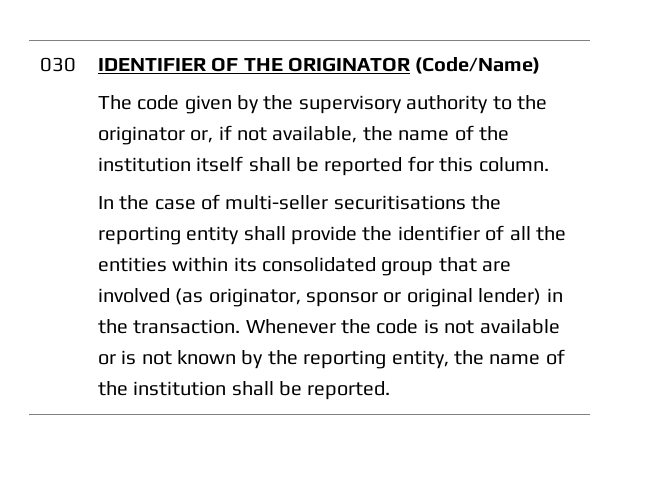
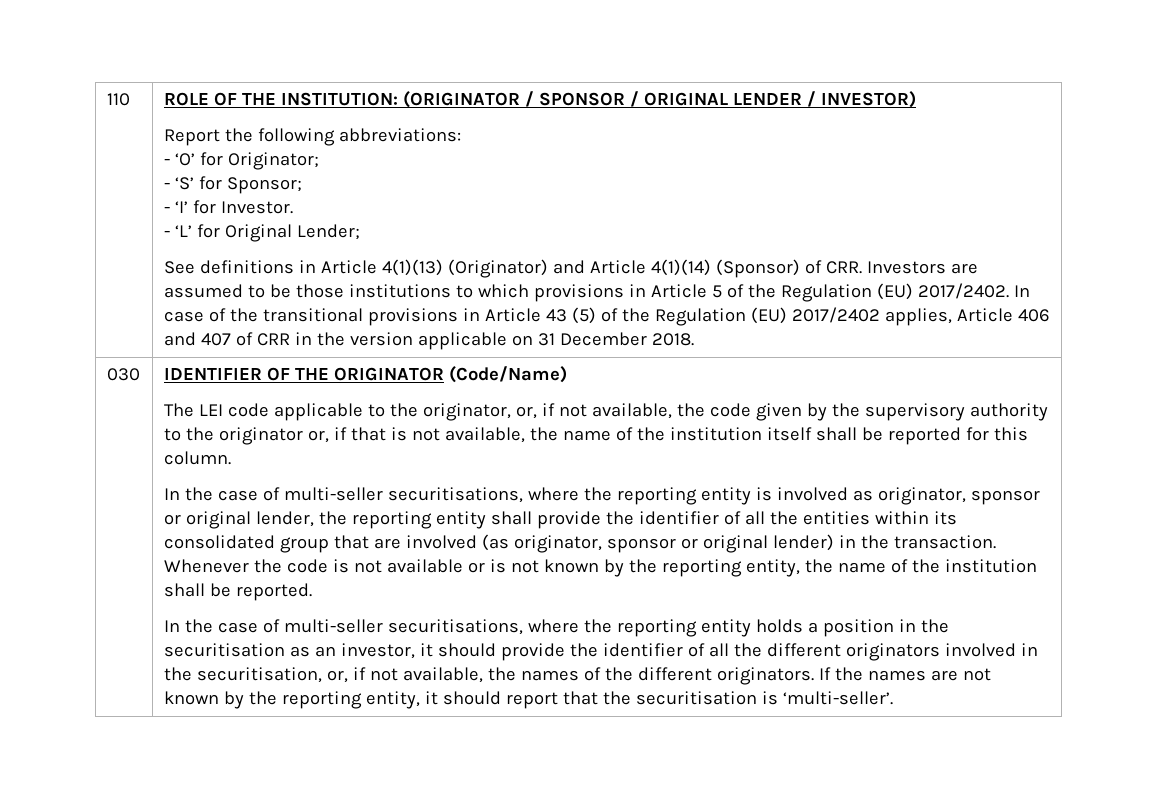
+ 110 | ROLE OF THE INSTITUTION: (ORIGINATOR / SPONSOR / ORIGINAL LENDER / INVESTOR)
+ Report the following abbreviations:
+ - ‘O’ for Originator;
+ - ‘S’ for Sponsor;
+ - ‘I’ for Investor.
+ - ‘L’ for Original Lender;
+ See definitions in Article 4(1)(13) (Originator) and Article 4(1)(14) (Sponsor) of CRR. Investors are assumed to be those institutions to which provisions in Article 5 of the Regulation (EU) 2017/2402. In case of the transitional provisions in Article 43 (5) of the Regulation (EU) 2017/2402 applies, Article 406 and 407 of CRR in the version applicable on 31 December 2018.
- The code given by the supervisory authority to the originator or, if not available, the name of the institution itself shall be reported for this column.
+ The LEI code applicable to the originator, or, if not available, the code given by the supervisory authority to the originator or, if that is not available, the name of the institution itself shall be reported for this column.
- In the case of multi-seller securitisations the reporting entity shall provide the identifier of all the entities within its consolidated group that are involved (as originator, sponsor or original lender) in the transaction.
+ In the case of multi-seller securitisations, where the reporting entity is involved as originator, sponsor or original lender, the reporting entity shall provide the identifier of all the entities within its consolidated group that are involved (as originator, sponsor or original lender) in the transaction.
+ In the case of multi-seller securitisations, where the reporting entity holds a position in the securitisation as an investor, it should provide the identifier of all the different originators involved in the securitisation, or, if not available, the names of the different originators. If the names are not known by the reporting entity, it should report that the securitisation is ‘multi-seller’.

